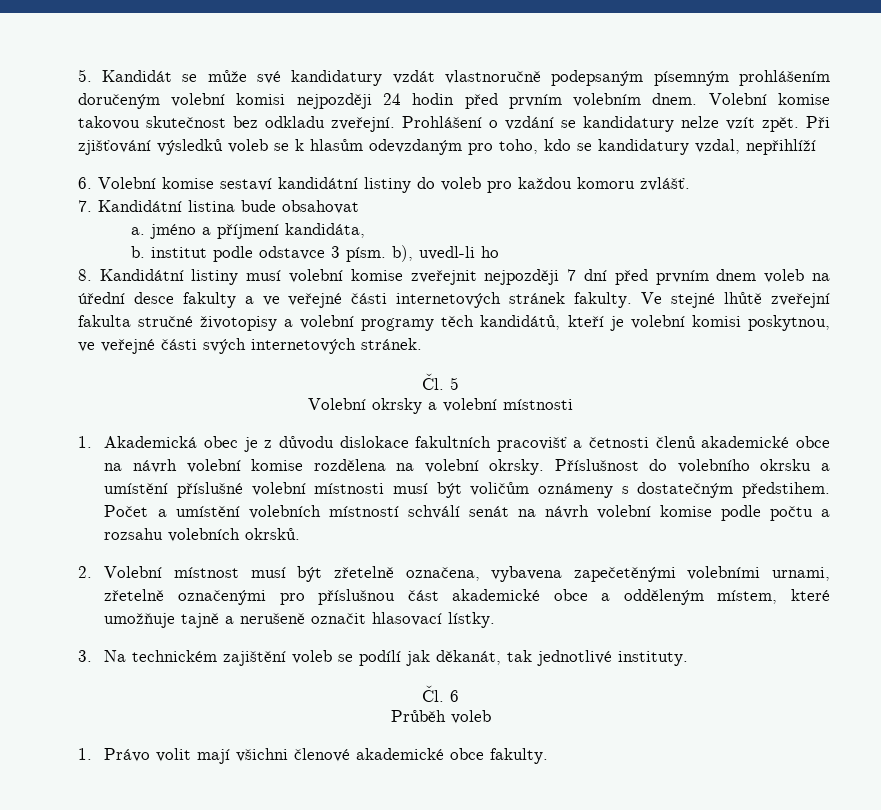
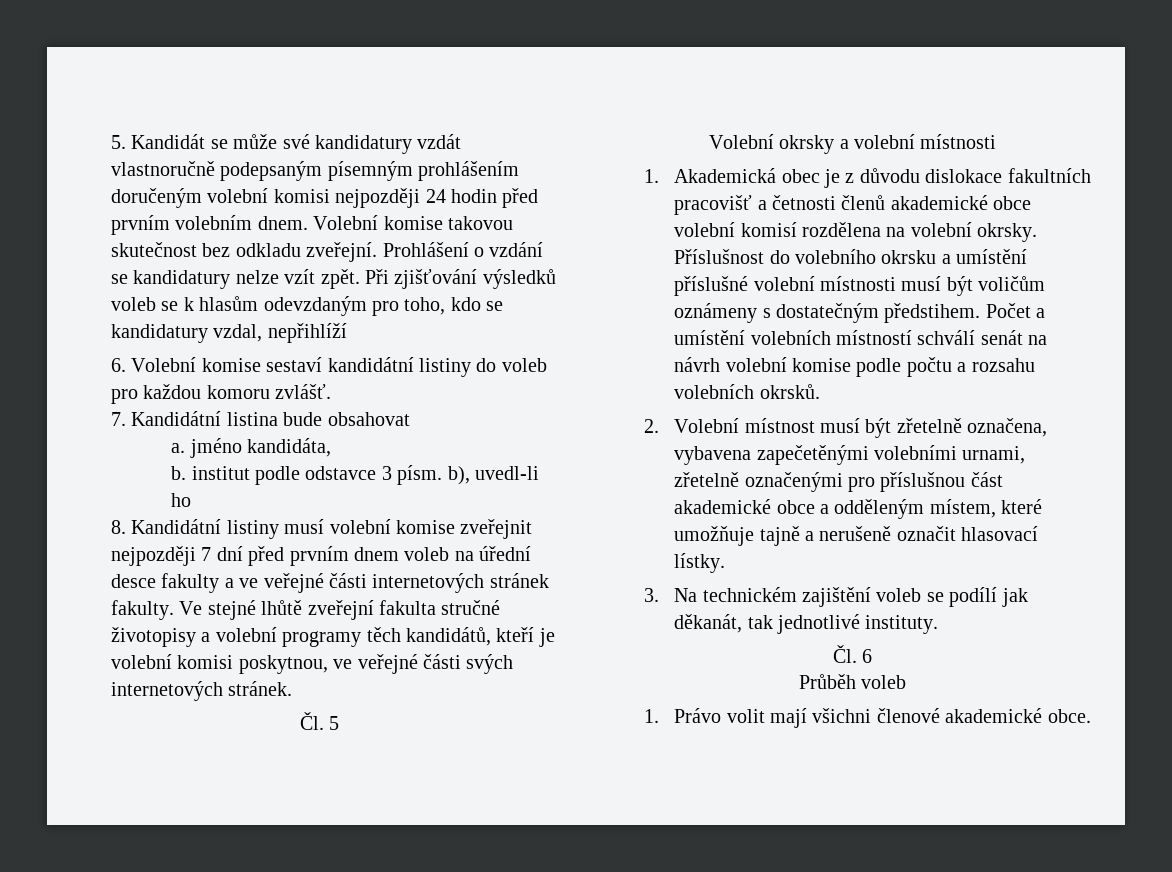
- a. jméno a příjmení kandidáta,
+ a. jméno kandidáta,
- 1. Akademická obec je z důvodu dislokace fakultních pracovišť a četnosti členů akademické obce na návrh volební komise rozdělena na volební okrsky.
+ 1. Akademická obec je z důvodu dislokace fakultních pracovišť a četnosti členů akademické obce volební komisí rozdělena na volební okrsky.
- 1. Právo volit mají všichni členové akademické obce fakulty.
+ 1. Právo volit mají všichni členové akademické obce.

